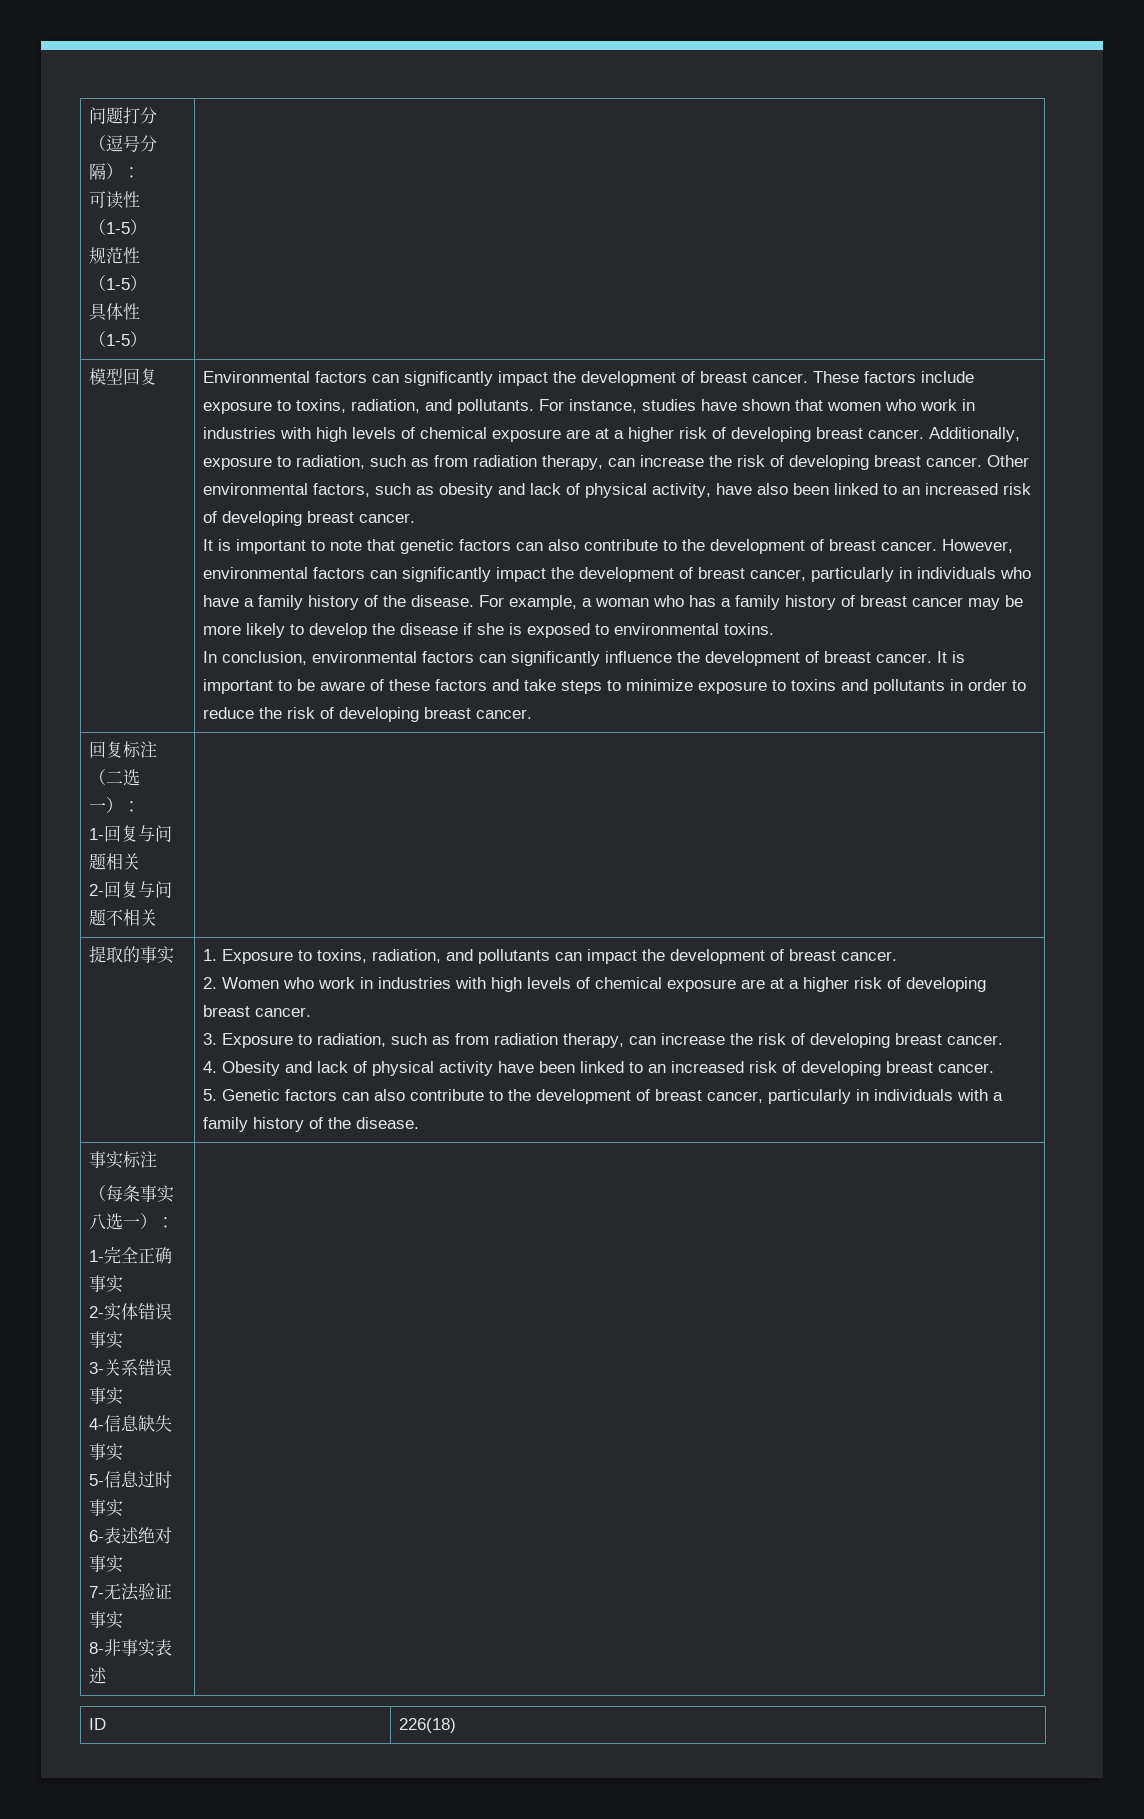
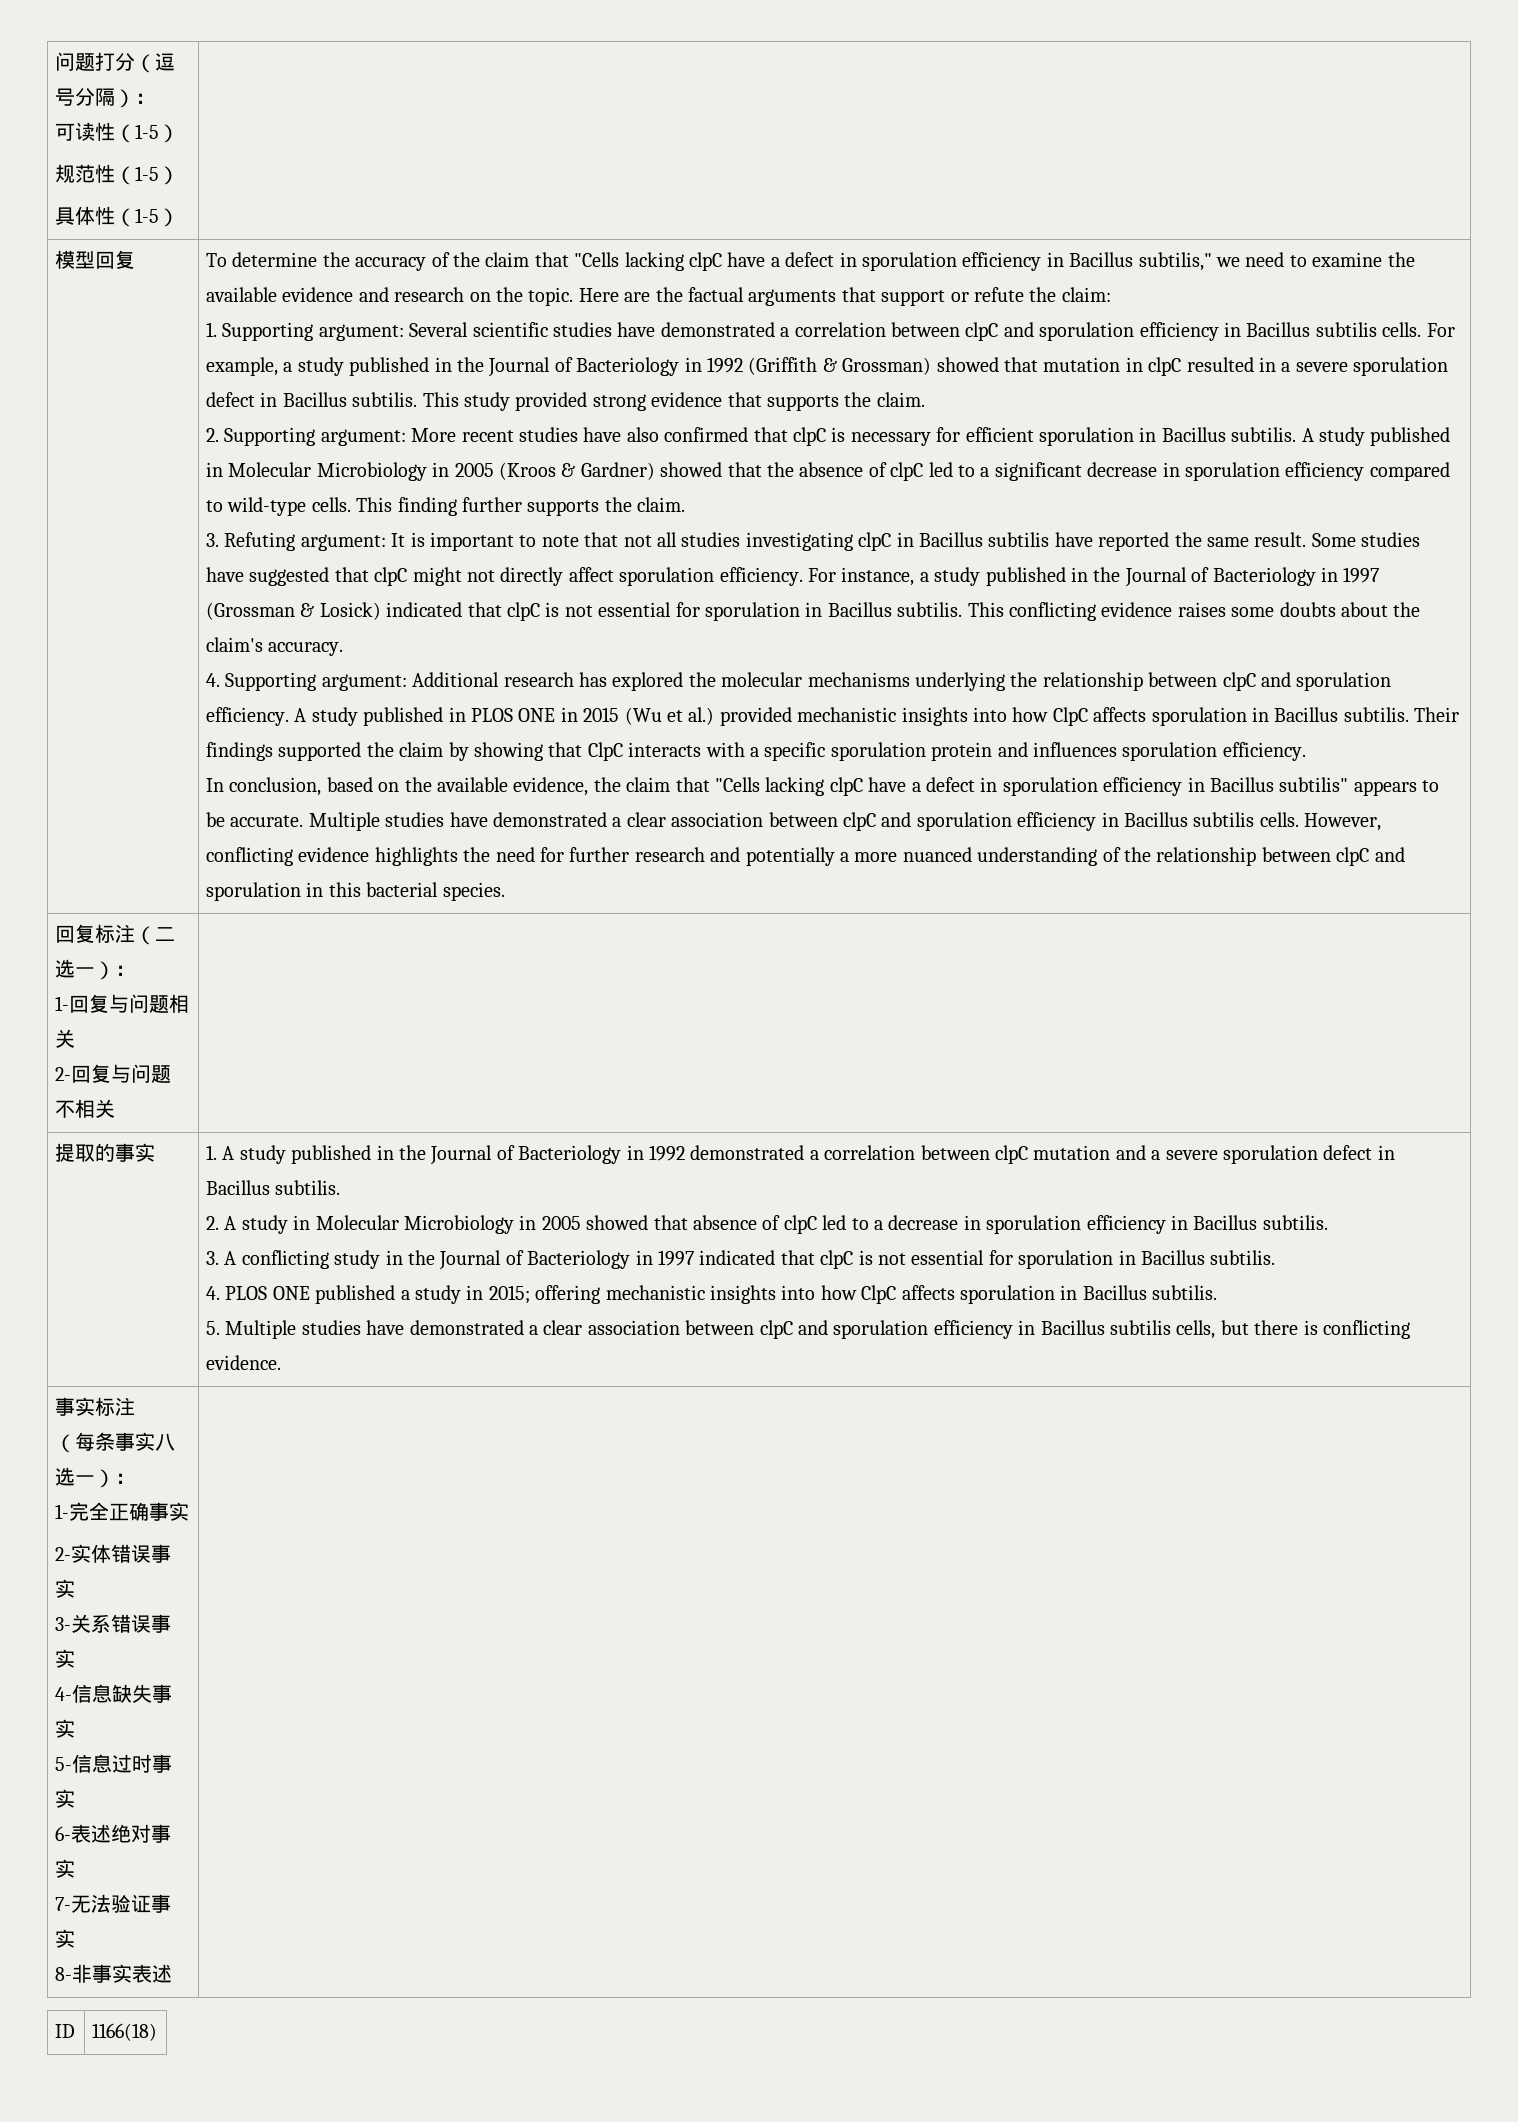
- Environmental factors can significantly impact the development of breast cancer. These factors include exposure to toxins, radiation, and pollutants. For instance, studies have shown that women who work in industries with high levels of chemical exposure are at a higher risk of developing breast cancer. Additionally, exposure to radiation, such as from radiation therapy, can increase the risk of developing breast cancer. Other environmental factors, such as obesity and lack of physical activity, have also been linked to an increased risk of developing breast cancer.
- It is important to note that genetic factors can also contribute to the development of breast cancer. However, environmental factors can significantly impact the development of breast cancer, particularly in individuals who have a family history of the disease. For example, a woman who has a family history of breast cancer may be more likely to develop the disease if she is exposed to environmental toxins.
- In conclusion, environmental factors can significantly influence the development of breast cancer. It is important to be aware of these factors and take steps to minimize exposure to toxins and pollutants in order to reduce the risk of developing breast cancer.
+ To determine the accuracy of the claim that "Cells lacking clpC have a defect in sporulation efficiency in Bacillus subtilis," we need to examine the available evidence and research on the topic. Here are the factual arguments that support or refute the claim:
+ 1. Supporting argument: Several scientific studies have demonstrated a correlation between clpC and sporulation efficiency in Bacillus subtilis cells. For example, a study published in the Journal of Bacteriology in 1992 (Griffith & Grossman) showed that mutation in clpC resulted in a severe sporulation defect in Bacillus subtilis. This study provided strong evidence that supports the claim.
+ 2. Supporting argument: More recent studies have also confirmed that clpC is necessary for efficient sporulation in Bacillus subtilis. A study published in Molecular Microbiology in 2005 (Kroos & Gardner) showed that the absence of clpC led to a significant decrease in sporulation efficiency compared to wild-type cells. This finding further supports the claim.
+ 3. Refuting argument: It is important to note that not all studies investigating clpC in Bacillus subtilis have reported the same result. Some studies have suggested that clpC might not directly affect sporulation efficiency. For instance, a study published in the Journal of Bacteriology in 1997 (Grossman & Losick) indicated that clpC is not essential for sporulation in Bacillus subtilis. This conflicting evidence raises some doubts about the claim's accuracy.
+ 4. Supporting argument: Additional research has explored the molecular mechanisms underlying the relationship between clpC and sporulation efficiency. A study published in PLOS ONE in 2015 (Wu et al.) provided mechanistic insights into how ClpC affects sporulation in Bacillus subtilis. Their findings supported the claim by showing that ClpC interacts with a specific sporulation protein and influences sporulation efficiency.
+ In conclusion, based on the available evidence, the claim that "Cells lacking clpC have a defect in sporulation efficiency in Bacillus subtilis" appears to be accurate. Multiple studies have demonstrated a clear association between clpC and sporulation efficiency in Bacillus subtilis cells. However, conflicting evidence highlights the need for further research and potentially a more nuanced understanding of the relationship between clpC and sporulation in this bacterial species.
- 1. Exposure to toxins, radiation, and pollutants can impact the development of breast cancer.
- 2. Women who work in industries with high levels of chemical exposure are at a higher risk of developing breast cancer.
- 3. Exposure to radiation, such as from radiation therapy, can increase the risk of developing breast cancer.
- 4. Obesity and lack of physical activity have been linked to an increased risk of developing breast cancer.
- 5. Genetic factors can also contribute to the development of breast cancer, particularly in individuals with a family history of the disease.
+ 1. A study published in the Journal of Bacteriology in 1992 demonstrated a correlation between clpC mutation and a severe sporulation defect in Bacillus subtilis.
+ 2. A study in Molecular Microbiology in 2005 showed that absence of clpC led to a decrease in sporulation efficiency in Bacillus subtilis.
+ 3. A conflicting study in the Journal of Bacteriology in 1997 indicated that clpC is not essential for sporulation in Bacillus subtilis.
+ 4. PLOS ONE published a study in 2015; offering mechanistic insights into how ClpC affects sporulation in Bacillus subtilis.
+ 5. Multiple studies have demonstrated a clear association between clpC and sporulation efficiency in Bacillus subtilis cells, but there is conflicting evidence.
- ID | 226(18)
+ ID | 1166(18)

